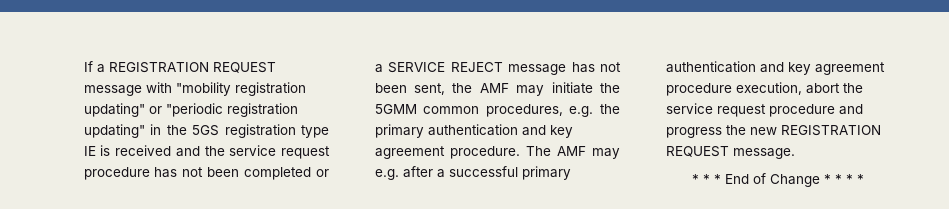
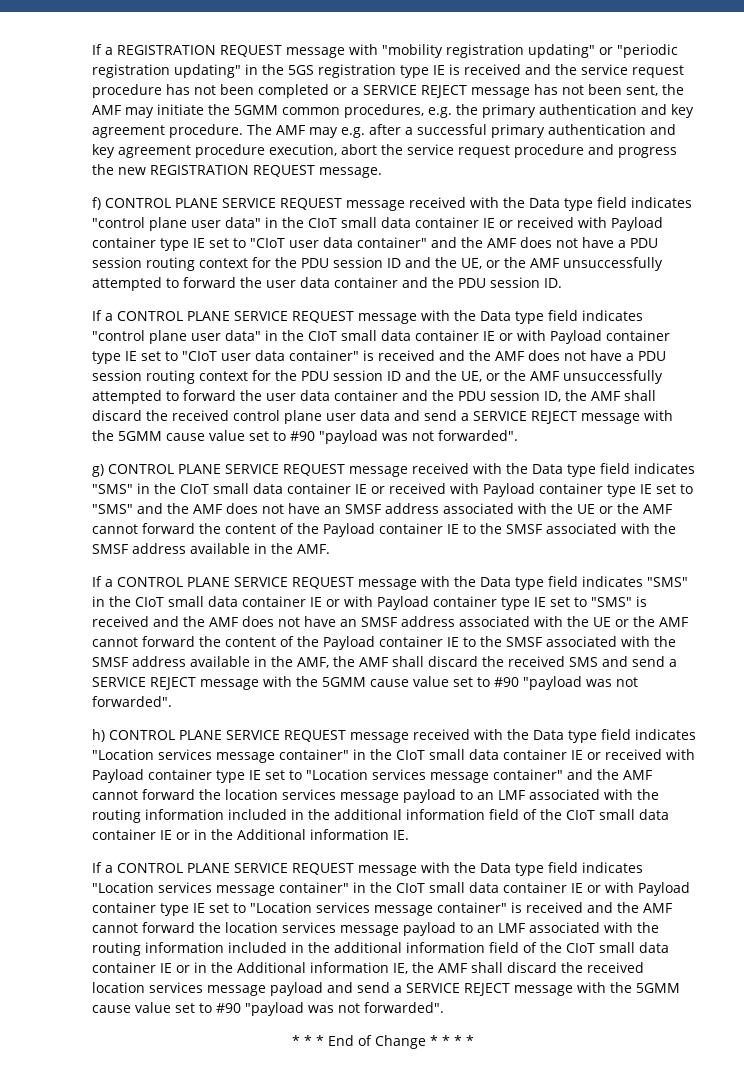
+ f) CONTROL PLANE SERVICE REQUEST message received with the Data type field indicates "control plane user data" in the CIoT small data container IE or received with Payload container type IE set to "CIoT user data container" and the AMF does not have a PDU session routing context for the PDU session ID and the UE, or the AMF unsuccessfully attempted to forward the user data container and the PDU session ID.
+ If a CONTROL PLANE SERVICE REQUEST message with the Data type field indicates "control plane user data" in the CIoT small data container IE or with Payload container type IE set to "CIoT user data container" is received and the AMF does not have a PDU session routing context for the PDU session ID and the UE, or the AMF unsuccessfully attempted to forward the user data container and the PDU session ID, the AMF shall discard the received control plane user data and send a SERVICE REJECT message with the 5GMM cause value set to #90 "payload was not forwarded".
+ g) CONTROL PLANE SERVICE REQUEST message received with the Data type field indicates "SMS" in the CIoT small data container IE or received with Payload container type IE set to "SMS" and the AMF does not have an SMSF address associated with the UE or the AMF cannot forward the content of the Payload container IE to the SMSF associated with the SMSF address available in the AMF.
+ If a CONTROL PLANE SERVICE REQUEST message with the Data type field indicates "SMS" in the CIoT small data container IE or with Payload container type IE set to "SMS" is received and the AMF does not have an SMSF address associated with the UE or the AMF cannot forward the content of the Payload container IE to the SMSF associated with the SMSF address available in the AMF, the AMF shall discard the received SMS and send a SERVICE REJECT message with the 5GMM cause value set to #90 "payload was not forwarded".
+ h) CONTROL PLANE SERVICE REQUEST message received with the Data type field indicates "Location services message container" in the CIoT small data container IE or received with Payload container type IE set to "Location services message container" and the AMF cannot forward the location services message payload to an LMF associated with the routing information included in the additional information field of the CIoT small data container IE or in the Additional information IE.
+ If a CONTROL PLANE SERVICE REQUEST message with the Data type field indicates "Location services message container" in the CIoT small data container IE or with Payload container type IE set to "Location services message container" is received and the AMF cannot forward the location services message payload to an LMF associated with the routing information included in the additional information field of the CIoT small data container IE or in the Additional information IE, the AMF shall discard the received location services message payload and send a SERVICE REJECT message with the 5GMM cause value set to #90 "payload was not forwarded".

